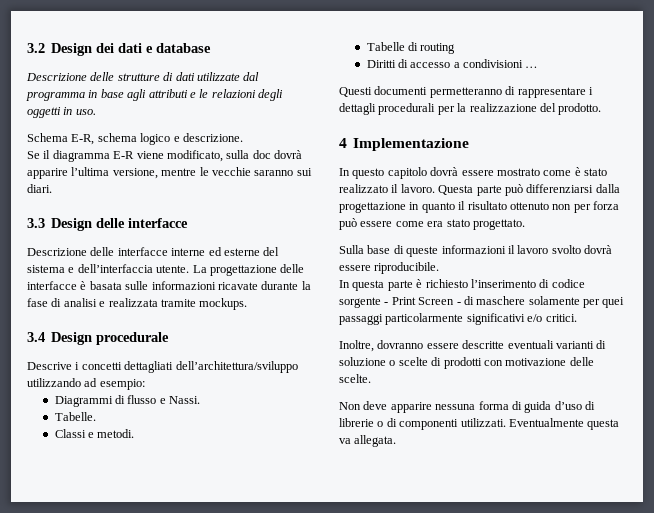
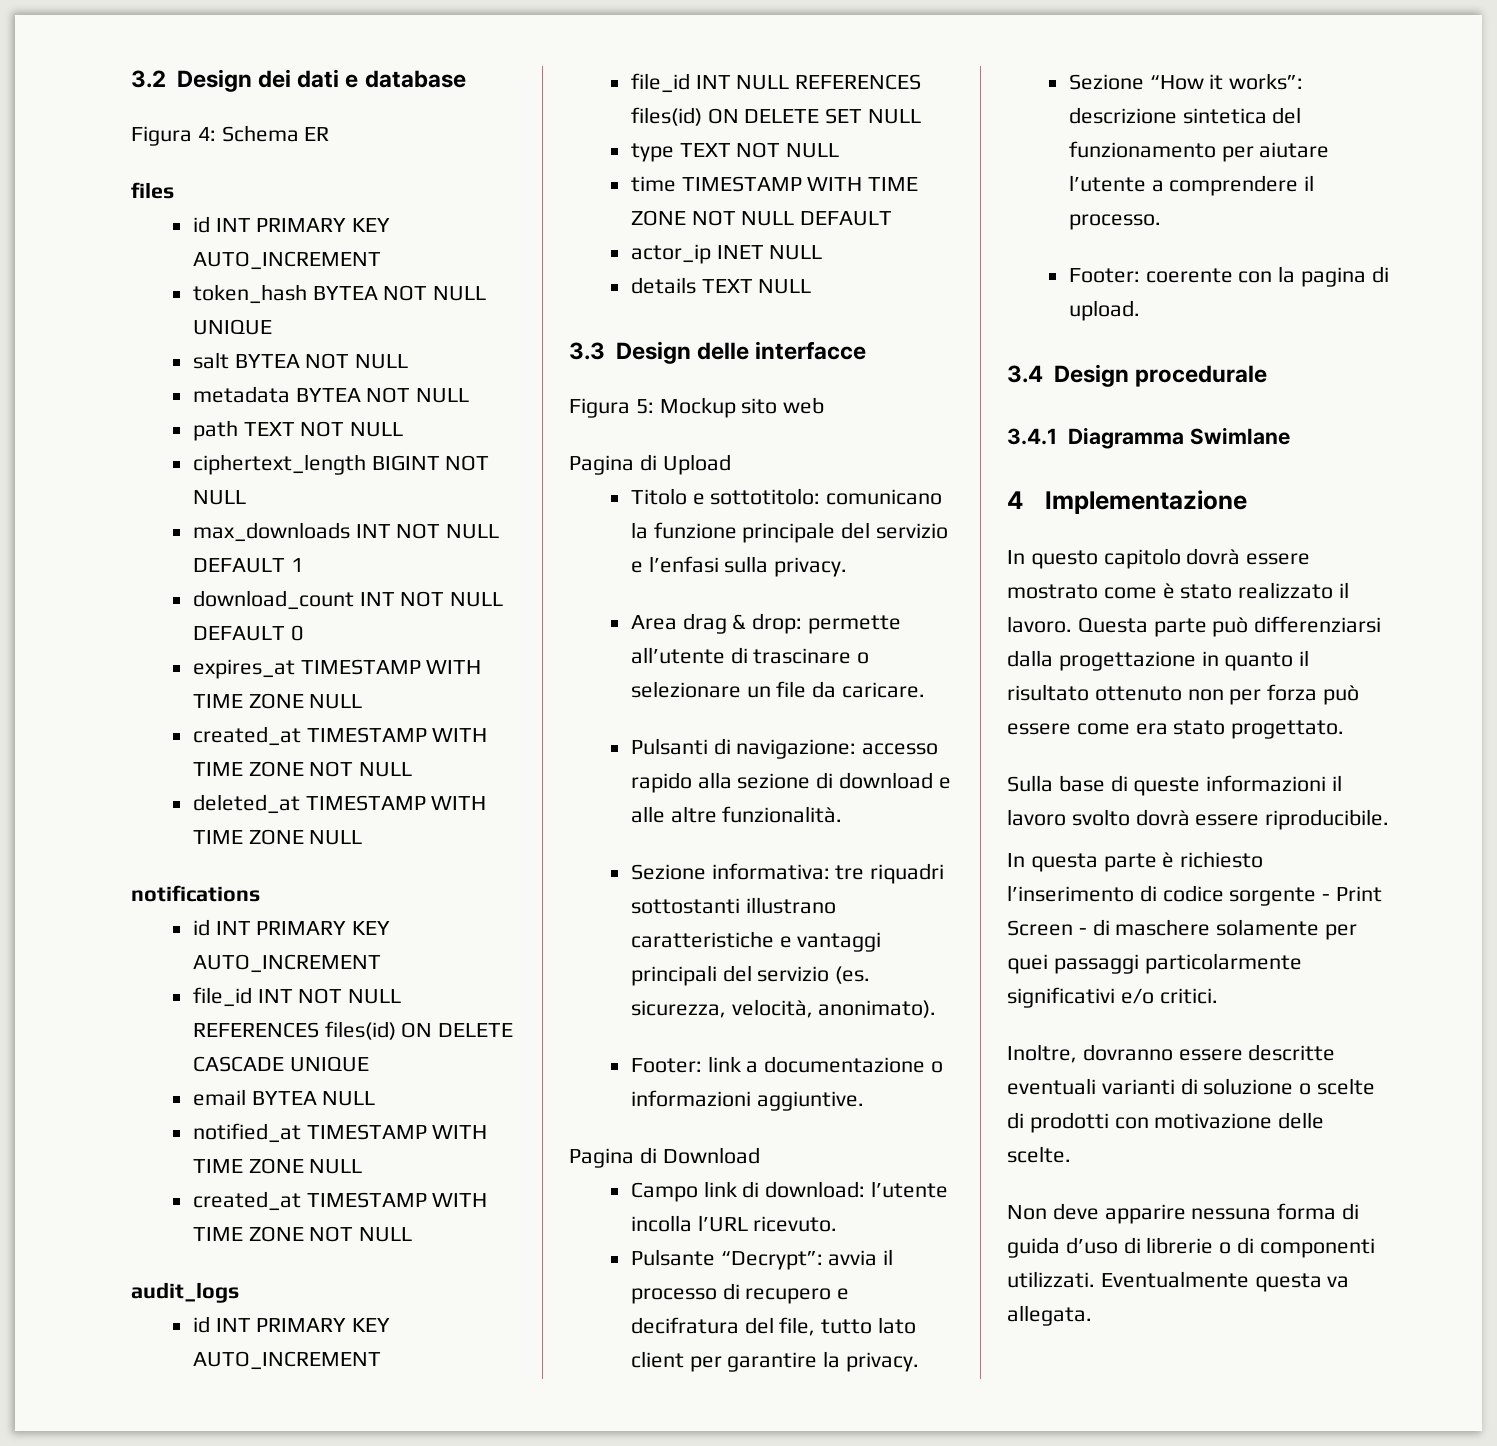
- Descrizione delle strutture di dati utilizzate dal programma in base agli attributi e le relazioni degli oggetti in uso.
- Schema E-R, schema logico e descrizione.
- Se il diagramma E-R viene modificato, sulla doc dovrà apparire l’ultima versione, mentre le vecchie saranno sui diari.
+ Figura 4: Schema ER
+ files
+ id INT PRIMARY KEY AUTO_INCREMENT
+ token_hash BYTEA NOT NULL UNIQUE
+ salt BYTEA NOT NULL
+ metadata BYTEA NOT NULL
+ path TEXT NOT NULL
+ ciphertext_length BIGINT NOT NULL
+ max_downloads INT NOT NULL DEFAULT 1
+ download_count INT NOT NULL DEFAULT 0
+ expires_at TIMESTAMP WITH TIME ZONE NULL
+ created_at TIMESTAMP WITH TIME ZONE NOT NULL
+ deleted_at TIMESTAMP WITH TIME ZONE NULL
+ notifications
+ id INT PRIMARY KEY AUTO_INCREMENT
+ file_id INT NOT NULL REFERENCES files(id) ON DELETE CASCADE UNIQUE
+ email BYTEA NULL
+ notified_at TIMESTAMP WITH TIME ZONE NULL
+ created_at TIMESTAMP WITH TIME ZONE NOT NULL
+ audit_logs
+ id INT PRIMARY KEY AUTO_INCREMENT
+ file_id INT NULL REFERENCES files(id) ON DELETE SET NULL
+ type TEXT NOT NULL
+ time TIMESTAMP WITH TIME ZONE NOT NULL DEFAULT
+ actor_ip INET NULL
+ details TEXT NULL
  3.3 Design delle interfacce
- Descrizione delle interfacce interne ed esterne del sistema e dell’interfaccia utente. La progettazione delle interfacce è basata sulle informazioni ricavate durante la fase di analisi e realizzata tramite mockups.
+ Figura 5: Mockup sito web
+ Pagina di Upload
+ Titolo e sottotitolo: comunicano la funzione principale del servizio e l’enfasi sulla privacy.
+ Area drag & drop: permette all’utente di trascinare o selezionare un file da caricare.
+ Pulsanti di navigazione: accesso rapido alla sezione di download e alle altre funzionalità.
+ Sezione informativa: tre riquadri sottostanti illustrano caratteristiche e vantaggi principali del servizio (es. sicurezza, velocità, anonimato).
+ Footer: link a documentazione o informazioni aggiuntive.
+ Pagina di Download
+ Campo link di download: l’utente incolla l’URL ricevuto.
+ Pulsante “Decrypt”: avvia il processo di recupero e decifratura del file, tutto lato client per garantire la privacy.
+ Sezione “How it works”: descrizione sintetica del funzionamento per aiutare l’utente a comprendere il processo.
+ Footer: coerente con la pagina di upload.
  3.4 Design procedurale
- Descrive i concetti dettagliati dell’architettura/sviluppo utilizzando ad esempio:
- Diagrammi di flusso e Nassi.
- Tabelle.
- Classi e metodi.
- Tabelle di routing
- Diritti di accesso a condivisioni …
- Questi documenti permetteranno di rappresentare i dettagli procedurali per la realizzazione del prodotto.
+ 3.4.1 Diagramma Swimlane

